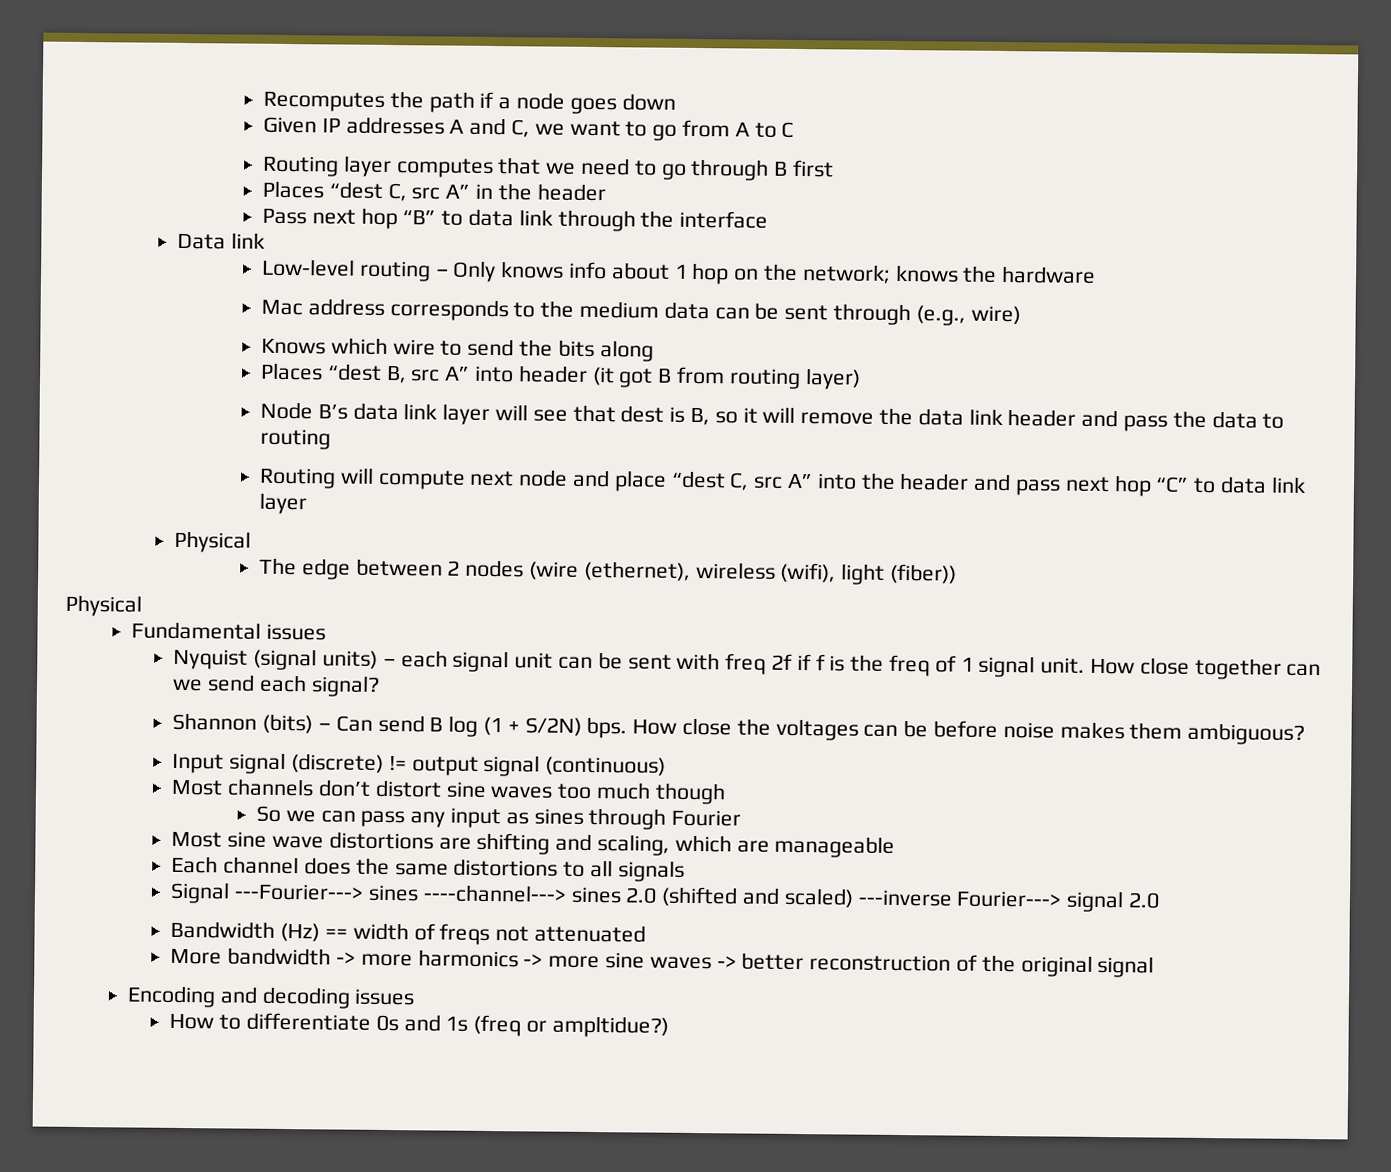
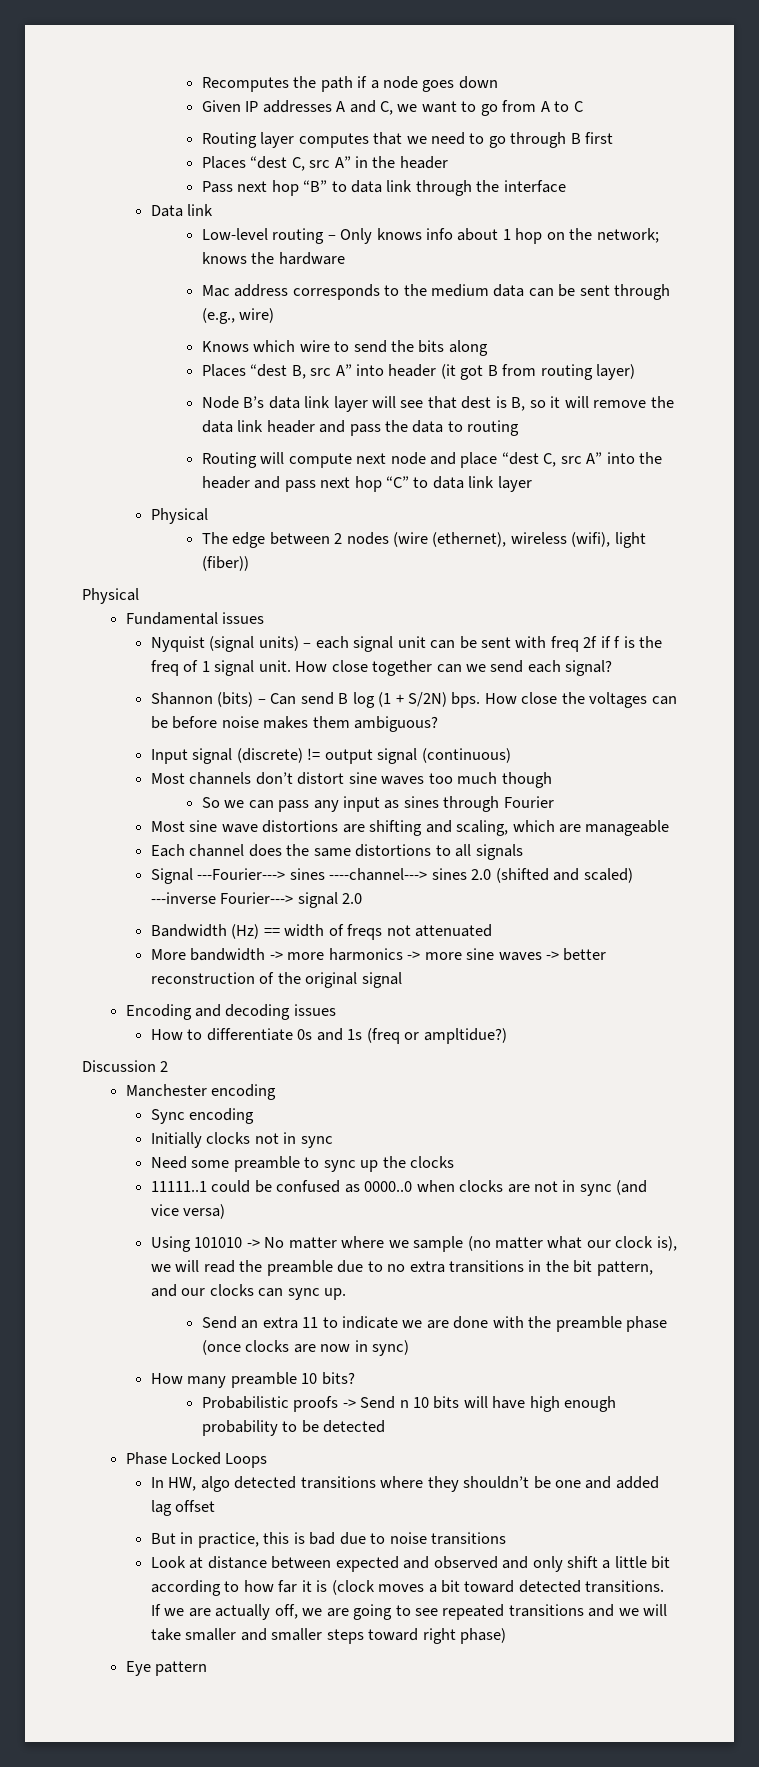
+ Discussion 2
+ Manchester encoding
+ Sync encoding
+ Initially clocks not in sync
+ Need some preamble to sync up the clocks
+ 11111..1 could be confused as 0000..0 when clocks are not in sync (and vice versa)
+ Using 101010 -> No matter where we sample (no matter what our clock is), we will read the preamble due to no extra transitions in the bit pattern, and our clocks can sync up.
+ Send an extra 11 to indicate we are done with the preamble phase (once clocks are now in sync)
+ How many preamble 10 bits?
+ Probabilistic proofs -> Send n 10 bits will have high enough probability to be detected
+ Phase Locked Loops
+ In HW, algo detected transitions where they shouldn’t be one and added lag offset
+ But in practice, this is bad due to noise transitions
+ Look at distance between expected and observed and only shift a little bit according to how far it is (clock moves a bit toward detected transitions. If we are actually off, we are going to see repeated transitions and we will take smaller and smaller steps toward right phase)
+ Eye pattern

